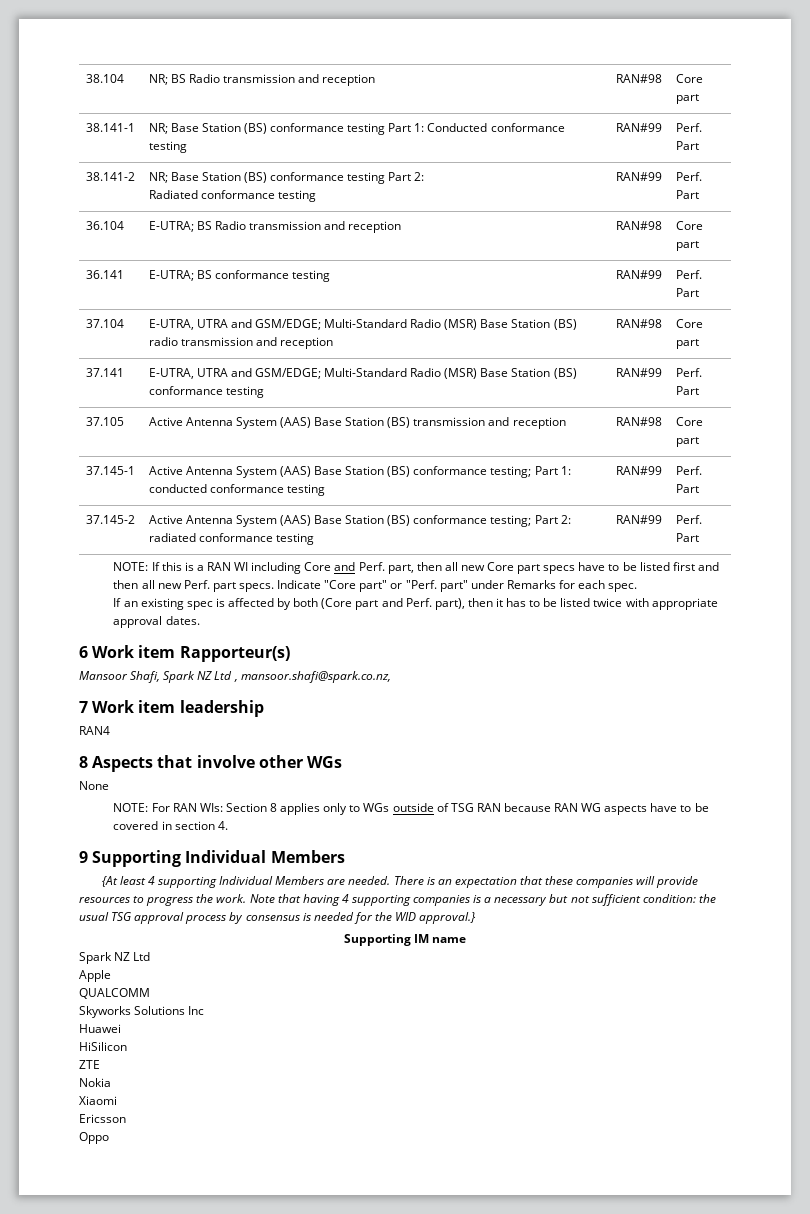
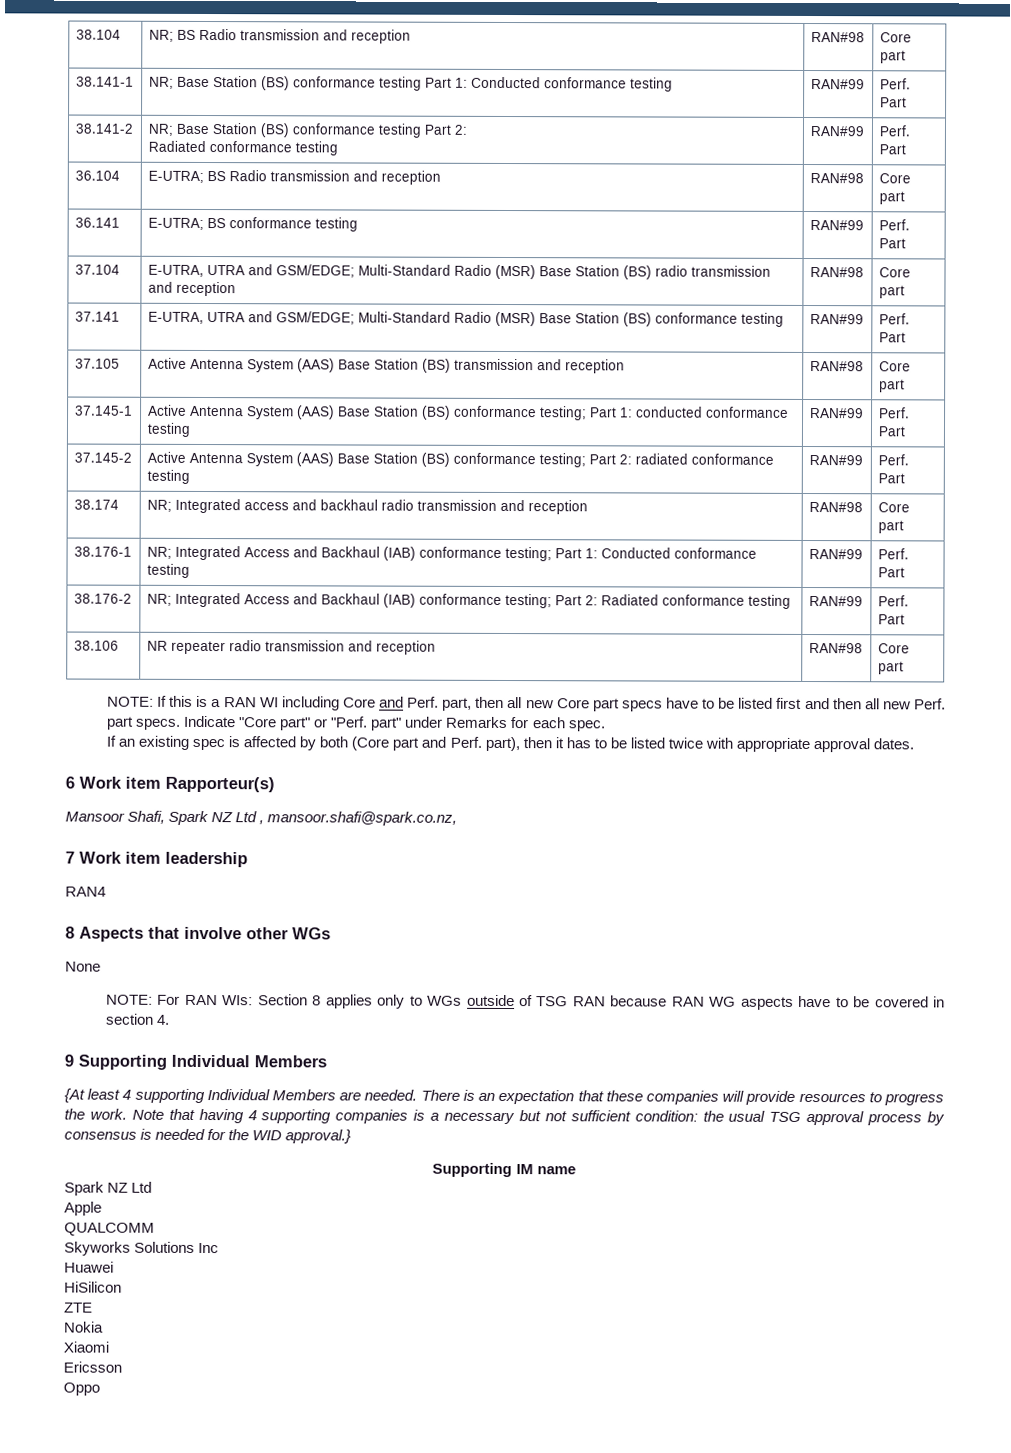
+ 38.174 | NR; Integrated access and backhaul radio transmission and reception | RAN#98 | Core part
+ 38.176-1 | NR; Integrated Access and Backhaul (IAB) conformance testing; Part 1: Conducted conformance testing | RAN#99 | Perf. Part
+ 38.176-2 | NR; Integrated Access and Backhaul (IAB) conformance testing; Part 2: Radiated conformance testing | RAN#99 | Perf. Part
+ 38.106 | NR repeater radio transmission and reception | RAN#98 | Core part

